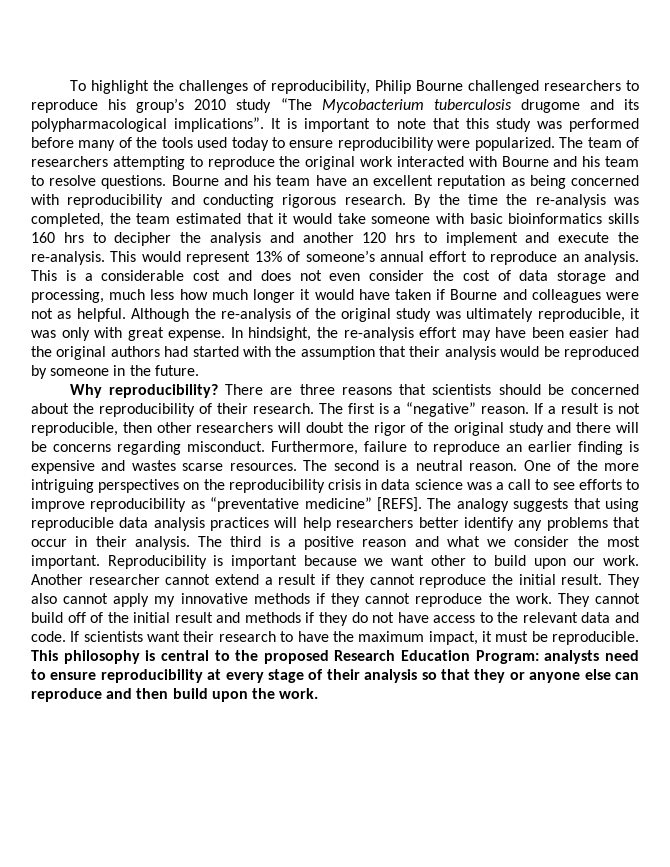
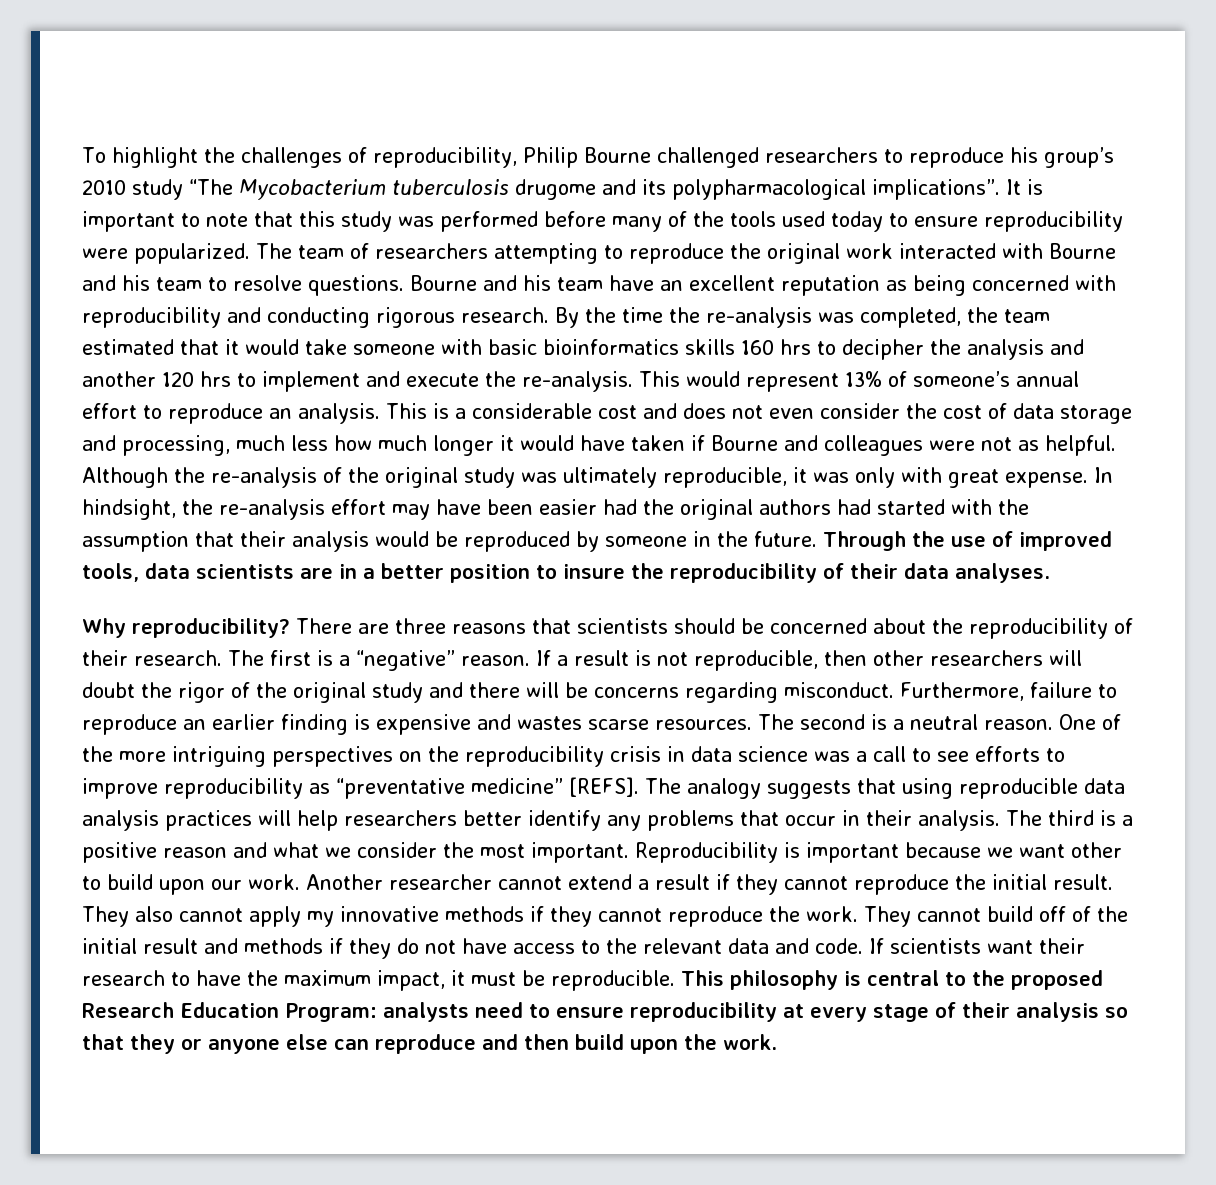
+ Through the use of improved tools, data scientists are in a better position to insure the reproducibility of their data analyses.

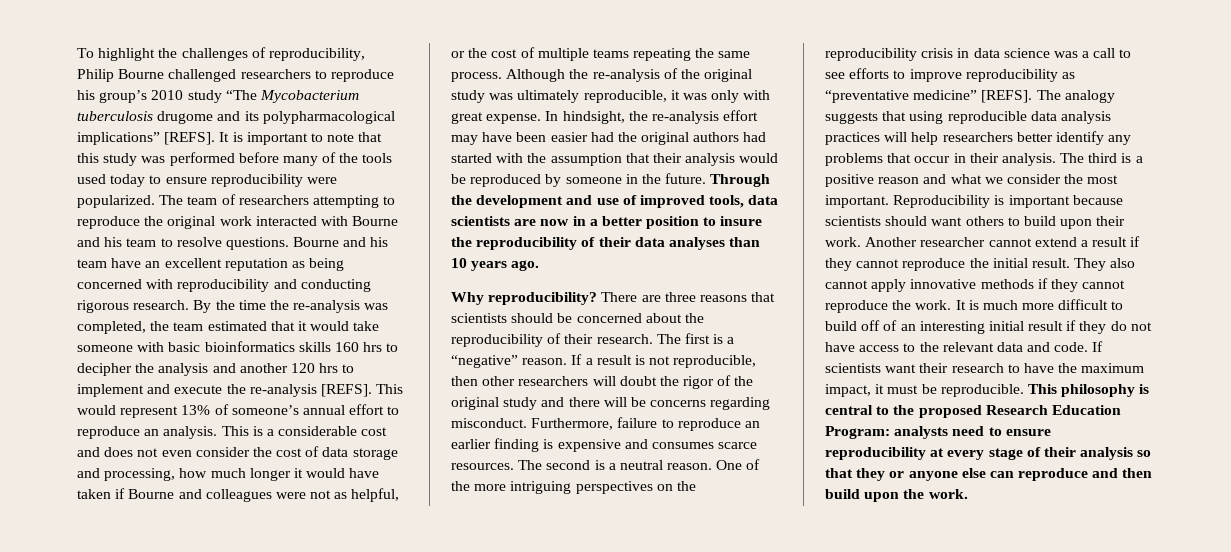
- To highlight the challenges of reproducibility, Philip Bourne challenged researchers to reproduce his group’s 2010 study “The Mycobacterium tuberculosis drugome and its polypharmacological implications”.
+ To highlight the challenges of reproducibility, Philip Bourne challenged researchers to reproduce his group’s 2010 study “The Mycobacterium tuberculosis drugome and its polypharmacological implications” [REFS].
- By the time the re-analysis was completed, the team estimated that it would take someone with basic bioinformatics skills 160 hrs to decipher the analysis and another 120 hrs to implement and execute the re-analysis.
+ By the time the re-analysis was completed, the team estimated that it would take someone with basic bioinformatics skills 160 hrs to decipher the analysis and another 120 hrs to implement and execute the re-analysis [REFS].
- This is a considerable cost and does not even consider the cost of data storage and processing, much less how much longer it would have taken if Bourne and colleagues were not as helpful.
+ This is a considerable cost and does not even consider the cost of data storage and processing, how much longer it would have taken if Bourne and colleagues were not as helpful, or the cost of multiple teams repeating the same process.
- Through the use of improved tools, data scientists are in a better position to insure the reproducibility of their data analyses.
+ Through the development and use of improved tools, data scientists are now in a better position to insure the reproducibility of their data analyses than 10 years ago.
- Furthermore, failure to reproduce an earlier finding is expensive and wastes scarse resources.
+ Furthermore, failure to reproduce an earlier finding is expensive and consumes scarce resources.
- Reproducibility is important because we want other to build upon our work.
+ Reproducibility is important because scientists should want others to build upon their work.
- They also cannot apply my innovative methods if they cannot reproduce the work.
+ They also cannot apply innovative methods if they cannot reproduce the work.
- They cannot build off of the initial result and methods if they do not have access to the relevant data and code.
+ It is much more difficult to build off of an interesting initial result if they do not have access to the relevant data and code.

